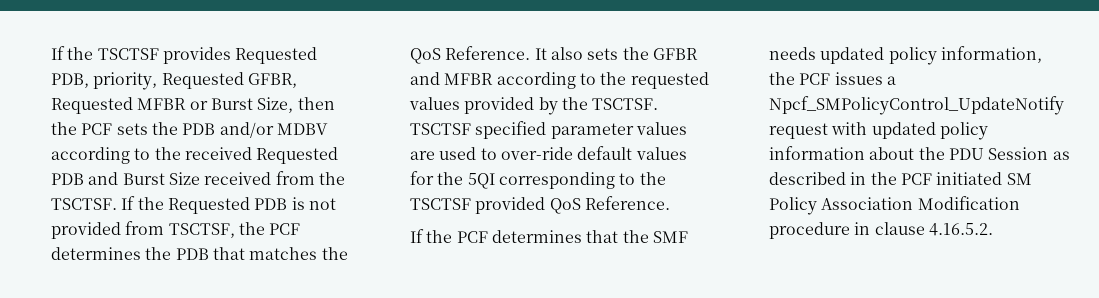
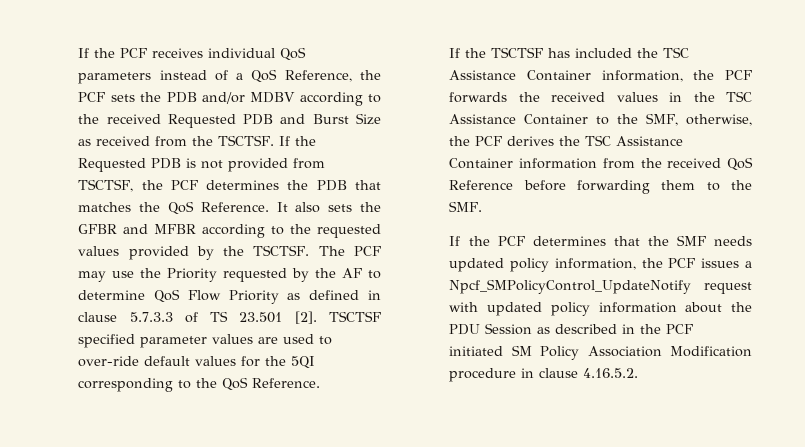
- If the TSCTSF provides Requested PDB, priority, Requested GFBR, Requested MFBR or Burst Size, then the PCF sets the PDB and/or MDBV according to the received Requested PDB and Burst Size received from the TSCTSF.
+ If the PCF receives individual QoS parameters instead of a QoS Reference, the PCF sets the PDB and/or MDBV according to the received Requested PDB and Burst Size as received from the TSCTSF.
+ The PCF may use the Priority requested by the AF to determine QoS Flow Priority as defined in clause 5.7.3.3 of TS 23.501 [2].
- TSCTSF specified parameter values are used to over-ride default values for the 5QI corresponding to the TSCTSF provided QoS Reference.
+ TSCTSF specified parameter values are used to over-ride default values for the 5QI corresponding to the QoS Reference.
+ If the TSCTSF has included the TSC Assistance Container information, the PCF forwards the received values in the TSC Assistance Container to the SMF, otherwise, the PCF derives the TSC Assistance Container information from the received QoS Reference before forwarding them to the SMF.

